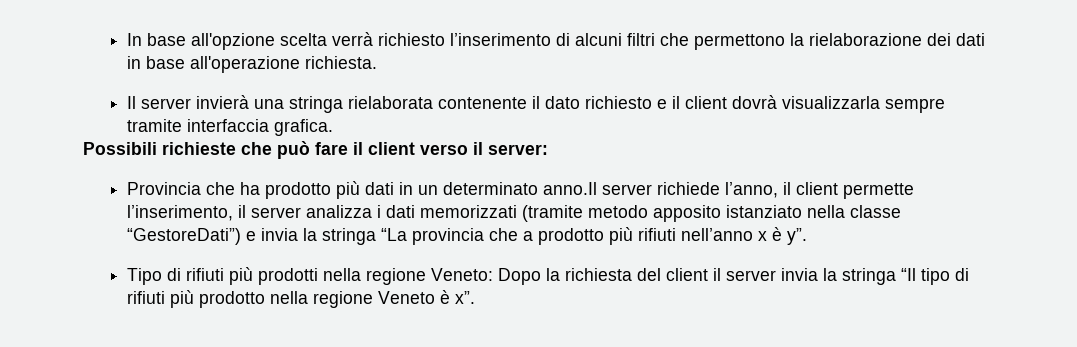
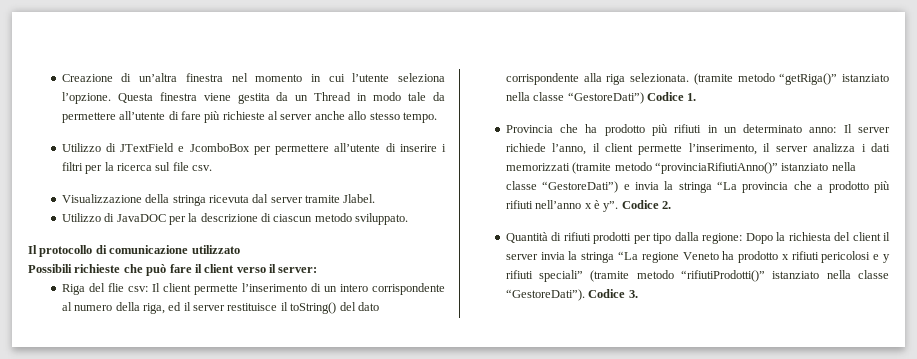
- In base all'opzione scelta verrà richiesto l’inserimento di alcuni filtri che permettono la rielaborazione dei dati in base all'operazione richiesta.
- Il server invierà una stringa rielaborata contenente il dato richiesto e il client dovrà visualizzarla sempre tramite interfaccia grafica.
+ Creazione di un’altra finestra nel momento in cui l’utente seleziona l’opzione. Questa finestra viene gestita da un Thread in modo tale da permettere all’utente di fare più richieste al server anche allo stesso tempo.
+ Utilizzo di JTextField e JcomboBox per permettere all’utente di inserire i filtri per la ricerca sul file csv.
+ Visualizzazione della stringa ricevuta dal server tramite Jlabel.
+ Utilizzo di JavaDOC per la descrizione di ciascun metodo sviluppato.
+ Il protocollo di comunicazione utilizzato
+ Riga del flie csv: Il client permette l’inserimento di un intero corrispondente al numero della riga, ed il server restituisce il toString() del dato corrispondente alla riga selezionata. (tramite metodo “getRiga()” istanziato nella classe “GestoreDati”) Codice 1.
- Provincia che ha prodotto più dati in un determinato anno.Il server richiede l’anno, il client permette l’inserimento, il server analizza i dati memorizzati (tramite metodo apposito istanziato nella classe “GestoreDati”) e invia la stringa “La provincia che a prodotto più rifiuti nell’anno x è y”.
- Tipo di rifiuti più prodotti nella regione Veneto: Dopo la richiesta del client il server invia la stringa “Il tipo di rifiuti più prodotto nella regione Veneto è x”.
+ Provincia che ha prodotto più rifiuti in un determinato anno: Il server richiede l’anno, il client permette l’inserimento, il server analizza i dati memorizzati (tramite metodo “provinciaRifiutiAnno()” istanziato nella classe “GestoreDati”) e invia la stringa “La provincia che a prodotto più rifiuti nell’anno x è y”. Codice 2.
+ Quantità di rifiuti prodotti per tipo dalla regione: Dopo la richiesta del client il server invia la stringa “La regione Veneto ha prodotto x rifiuti pericolosi e y rifiuti speciali” (tramite metodo “rifiutiProdotti()” istanziato nella classe “GestoreDati”). Codice 3.

